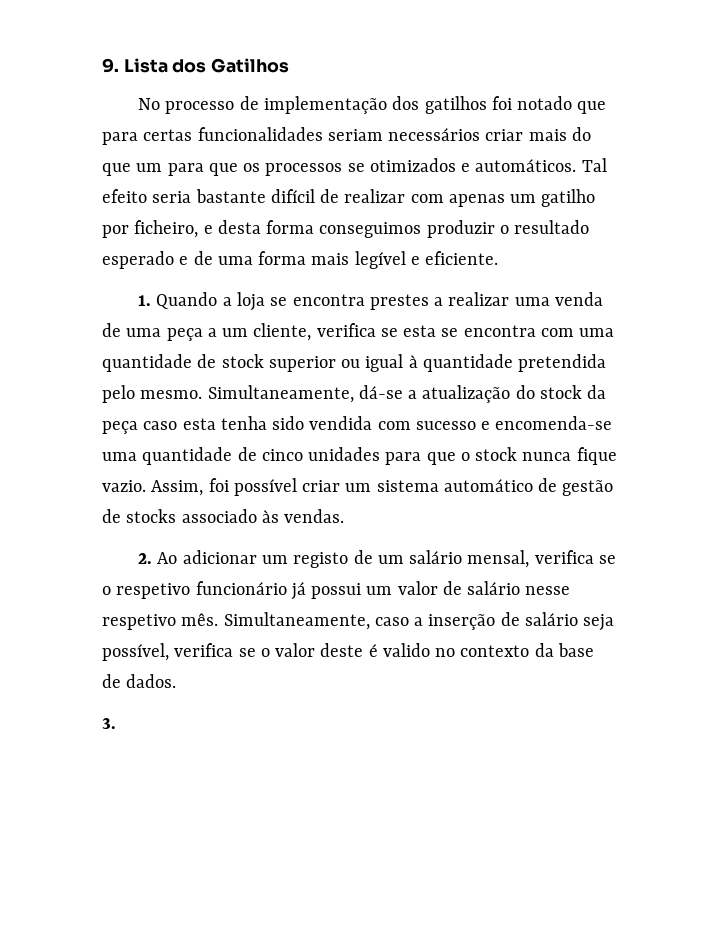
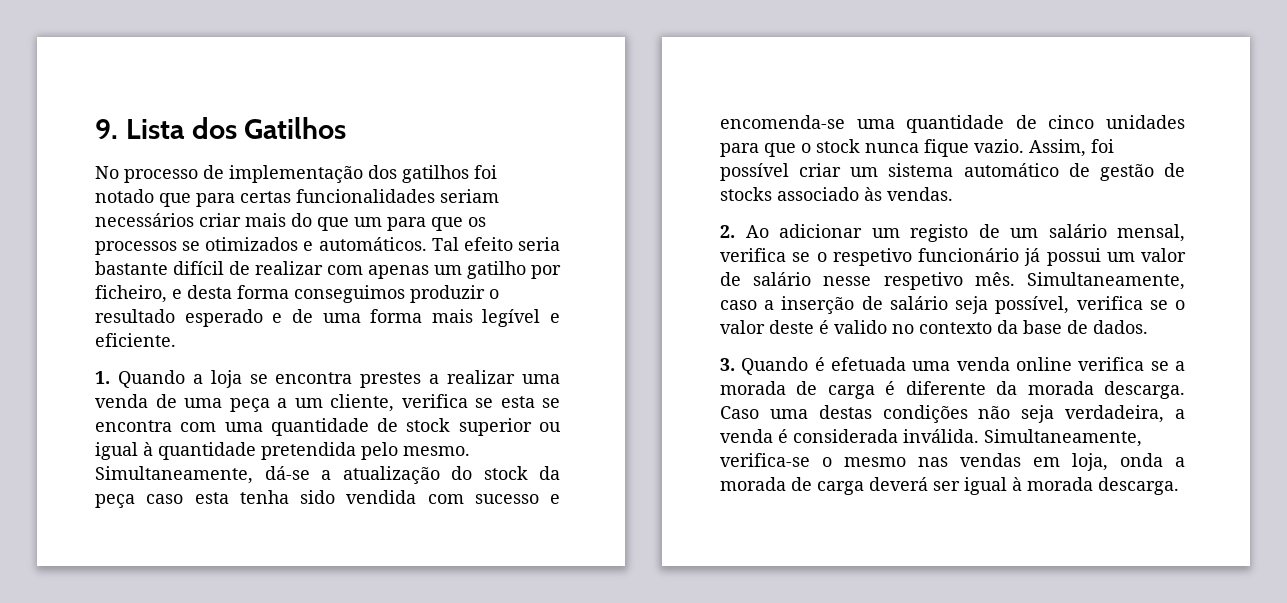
- 3.
+ 3. Quando é efetuada uma venda online verifica se a morada de carga é diferente da morada descarga. Caso uma destas condições não seja verdadeira, a venda é considerada inválida. Simultaneamente, verifica-se o mesmo nas vendas em loja, onda a morada de carga deverá ser igual à morada descarga.

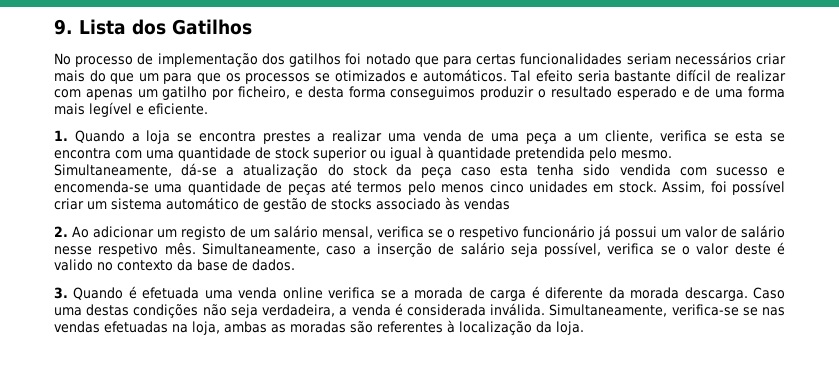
- Simultaneamente, dá-se a atualização do stock da peça caso esta tenha sido vendida com sucesso e encomenda-se uma quantidade de cinco unidades para que o stock nunca fique vazio.
+ Simultaneamente, dá-se a atualização do stock da peça caso esta tenha sido vendida com sucesso e encomenda-se uma quantidade de peças até termos pelo menos cinco unidades em stock.
- Assim, foi possível criar um sistema automático de gestão de stocks associado às vendas.
+ Assim, foi possível criar um sistema automático de gestão de stocks associado às vendas
- Simultaneamente, verifica-se o mesmo nas vendas em loja, onda a morada de carga deverá ser igual à morada descarga.
+ Simultaneamente, verifica-se se nas vendas efetuadas na loja, ambas as moradas são referentes à localização da loja.

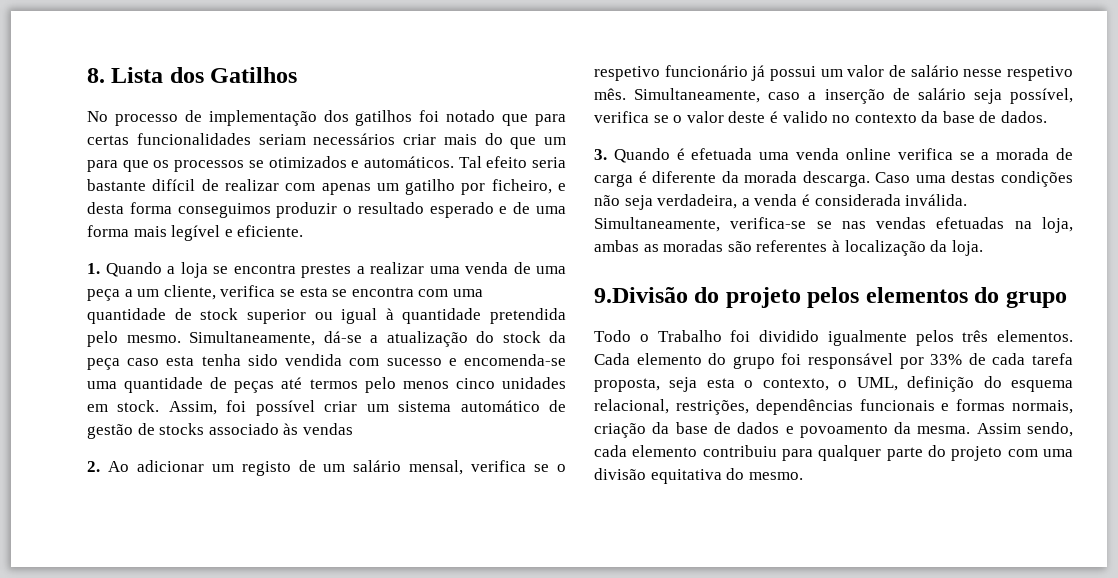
- 9. Lista dos Gatilhos
+ 8. Lista dos Gatilhos
+ 9.Divisão do projeto pelos elementos do grupo
+ Todo o Trabalho foi dividido igualmente pelos três elementos. Cada elemento do grupo foi responsável por 33% de cada tarefa proposta, seja esta o contexto, o UML, definição do esquema relacional, restrições, dependências funcionais e formas normais, criação da base de dados e povoamento da mesma. Assim sendo, cada elemento contribuiu para qualquer parte do projeto com uma divisão equitativa do mesmo.

